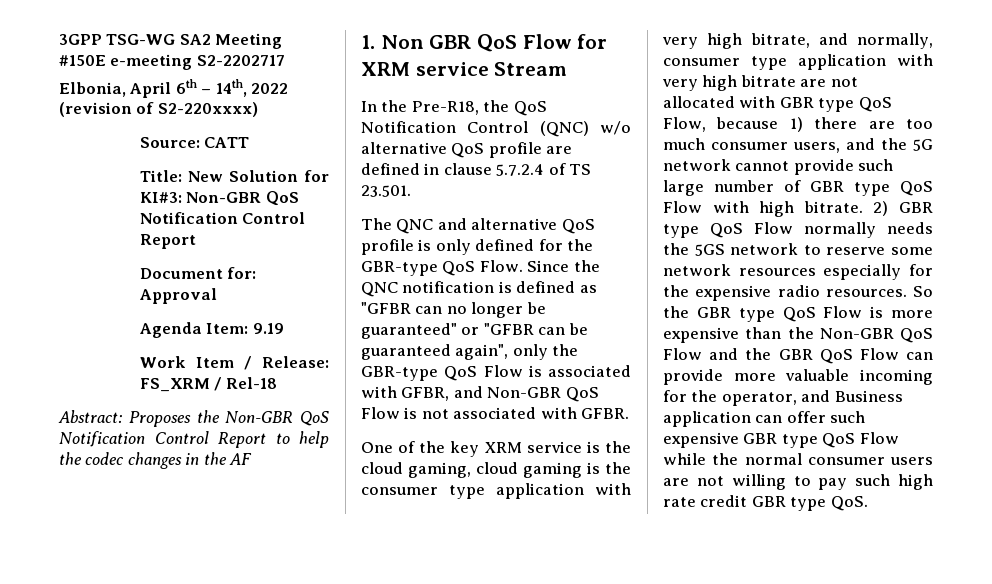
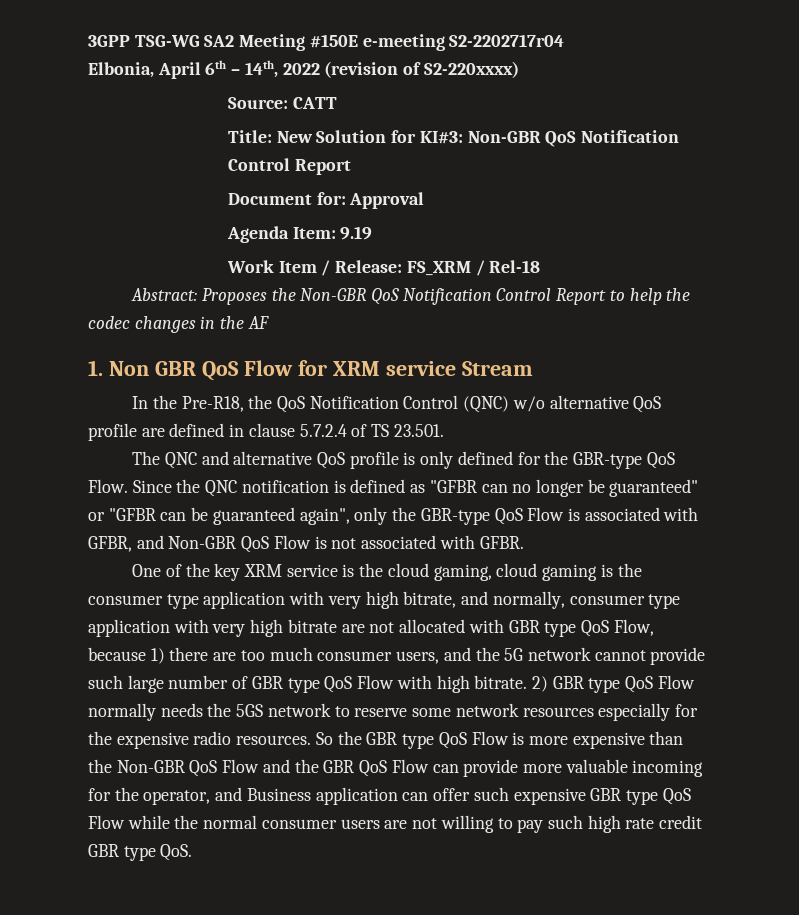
- 3GPP TSG-WG SA2 Meeting #150E e-meeting S2-2202717
+ 3GPP TSG-WG SA2 Meeting #150E e-meeting S2-2202717r04

